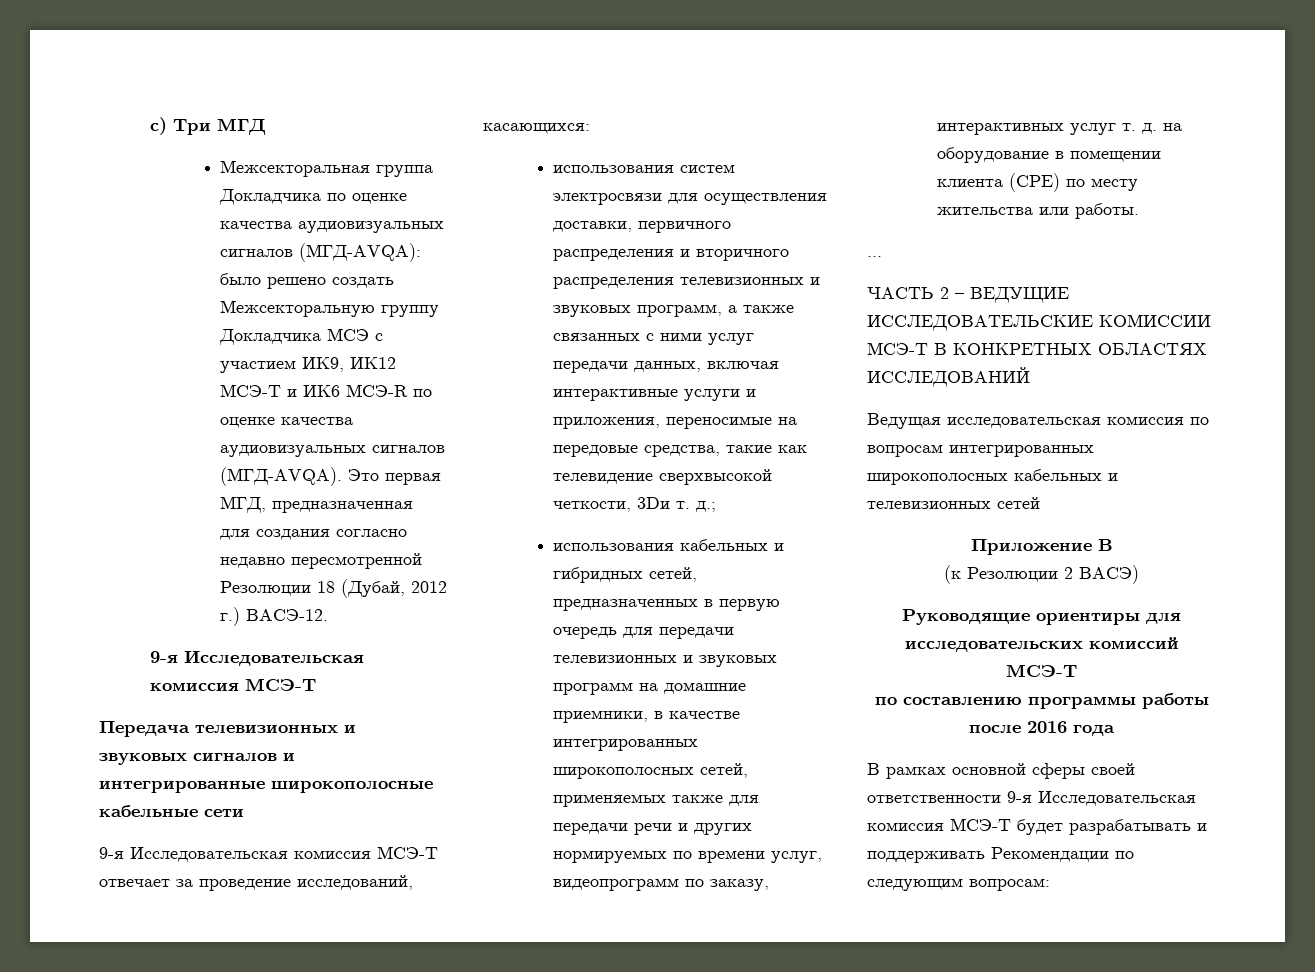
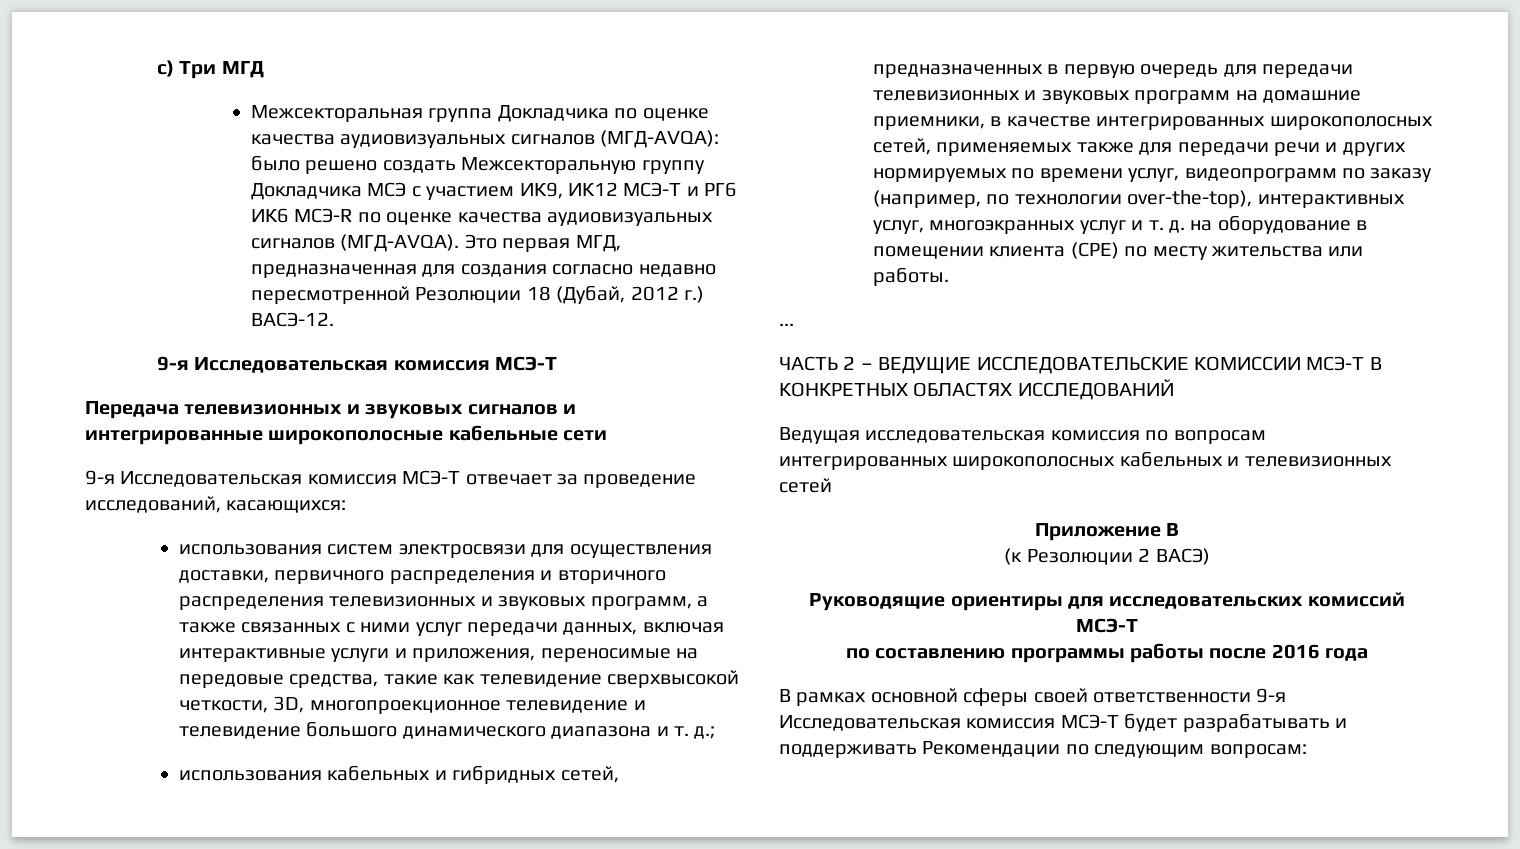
- Межсекторальная группа Докладчика по оценке качества аудиовизуальных сигналов (МГД-AVQA): было решено создать Межсекторальную группу Докладчика МСЭ с участием ИК9, ИК12 МСЭ-T и ИК6 МСЭ-R по оценке качества аудиовизуальных сигналов (МГД-AVQA).
+ Межсекторальная группа Докладчика по оценке качества аудиовизуальных сигналов (МГД-AVQA): было решено создать Межсекторальную группу Докладчика МСЭ с участием ИК9, ИК12 МСЭ-T и РГ6 ИК6 МСЭ-R по оценке качества аудиовизуальных сигналов (МГД-AVQA).
- использования систем электросвязи для осуществления доставки, первичного распределения и вторичного распределения телевизионных и звуковых программ, а также связанных с ними услуг передачи данных, включая интерактивные услуги и приложения, переносимые на передовые средства, такие как телевидение сверхвысокой четкости, 3Dи т. д.;
+ использования систем электросвязи для осуществления доставки, первичного распределения и вторичного распределения телевизионных и звуковых программ, а также связанных с ними услуг передачи данных, включая интерактивные услуги и приложения, переносимые на передовые средства, такие как телевидение сверхвысокой четкости, 3D, многопроекционное телевидение и телевидение большого динамического диапазона и т. д.;
- использования кабельных и гибридных сетей, предназначенных в первую очередь для передачи телевизионных и звуковых программ на домашние приемники, в качестве интегрированных широкополосных сетей, применяемых также для передачи речи и других нормируемых по времени услуг, видеопрограмм по заказу, интерактивных услуг т. д. на оборудование в помещении клиента (СРЕ) по месту жительства или работы.
+ использования кабельных и гибридных сетей, предназначенных в первую очередь для передачи телевизионных и звуковых программ на домашние приемники, в качестве интегрированных широкополосных сетей, применяемых также для передачи речи и других нормируемых по времени услуг, видеопрограмм по заказу (например, по технологии over-the-top), интерактивных услуг, многоэкранных услуг и т. д. на оборудование в помещении клиента (СРЕ) по месту жительства или работы.

